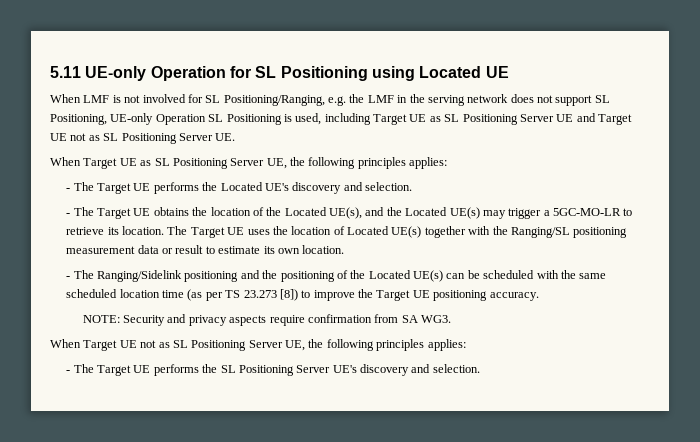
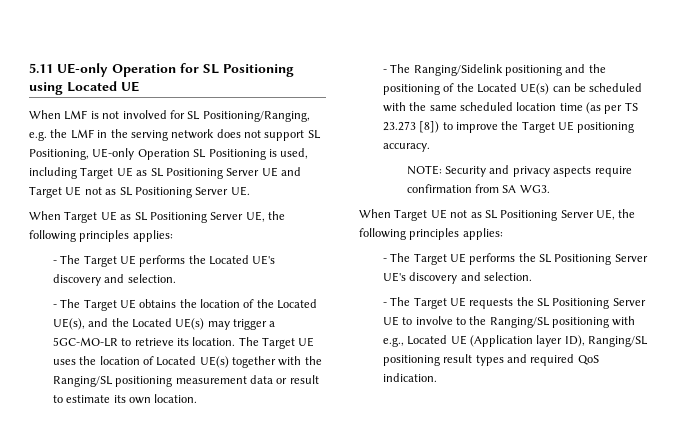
+ - The Target UE requests the SL Positioning Server UE to involve to the Ranging/SL positioning with e.g., Located UE (Application layer ID), Ranging/SL positioning result types and required QoS indication.

